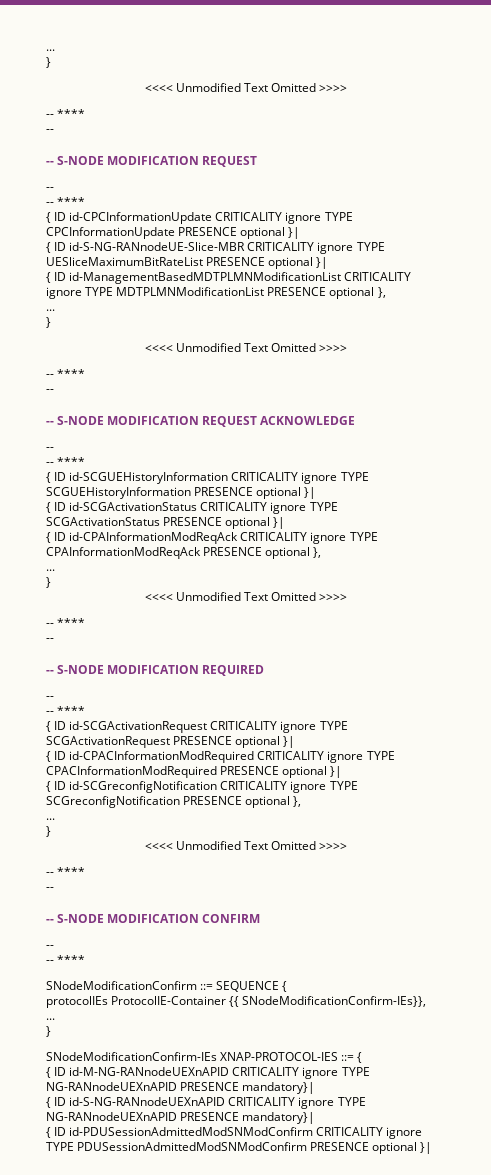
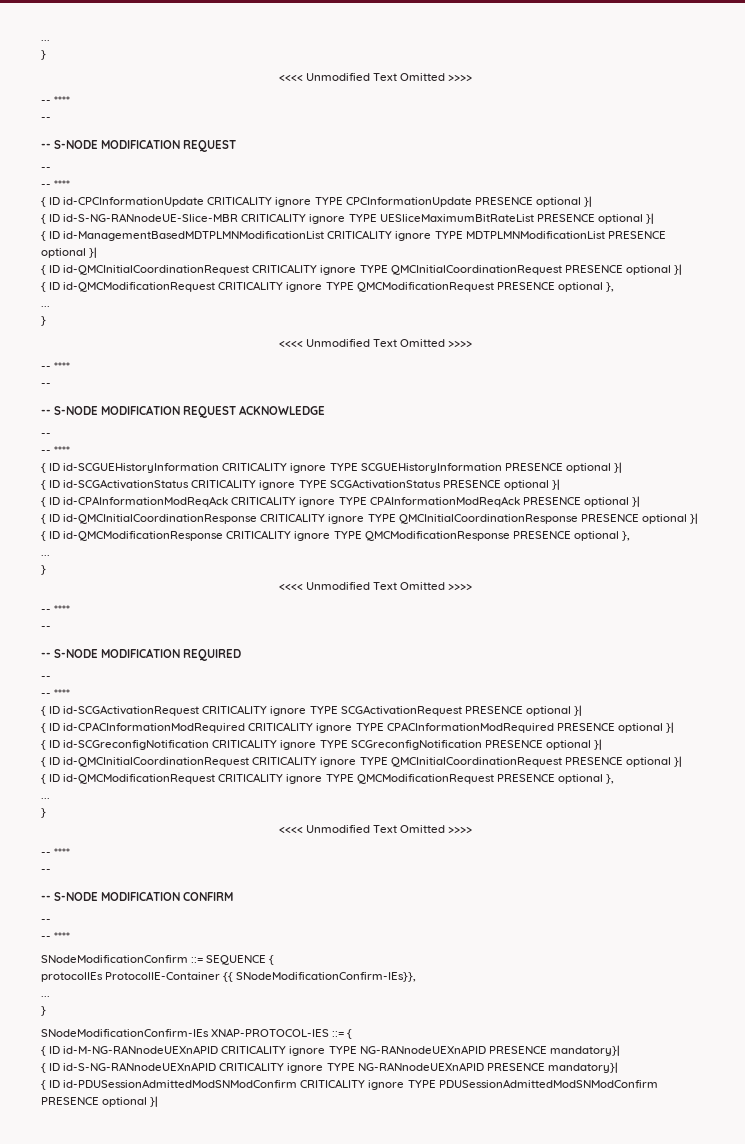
- { ID id-ManagementBasedMDTPLMNModificationList CRITICALITY ignore TYPE MDTPLMNModificationList PRESENCE optional },
+ { ID id-ManagementBasedMDTPLMNModificationList CRITICALITY ignore TYPE MDTPLMNModificationList PRESENCE optional }|
+ { ID id-QMCInitialCoordinationRequest CRITICALITY ignore TYPE QMCInitialCoordinationRequest PRESENCE optional }|
+ { ID id-QMCModificationRequest CRITICALITY ignore TYPE QMCModificationRequest PRESENCE optional },
- { ID id-CPAInformationModReqAck CRITICALITY ignore TYPE CPAInformationModReqAck PRESENCE optional },
+ { ID id-CPAInformationModReqAck CRITICALITY ignore TYPE CPAInformationModReqAck PRESENCE optional }|
+ { ID id-QMCInitialCoordinationResponse CRITICALITY ignore TYPE QMCInitialCoordinationResponse PRESENCE optional }|
+ { ID id-QMCModificationResponse CRITICALITY ignore TYPE QMCModificationResponse PRESENCE optional },
- { ID id-SCGreconfigNotification CRITICALITY ignore TYPE SCGreconfigNotification PRESENCE optional },
+ { ID id-SCGreconfigNotification CRITICALITY ignore TYPE SCGreconfigNotification PRESENCE optional }|
+ { ID id-QMCInitialCoordinationRequest CRITICALITY ignore TYPE QMCInitialCoordinationRequest PRESENCE optional }|
+ { ID id-QMCModificationRequest CRITICALITY ignore TYPE QMCModificationRequest PRESENCE optional },

